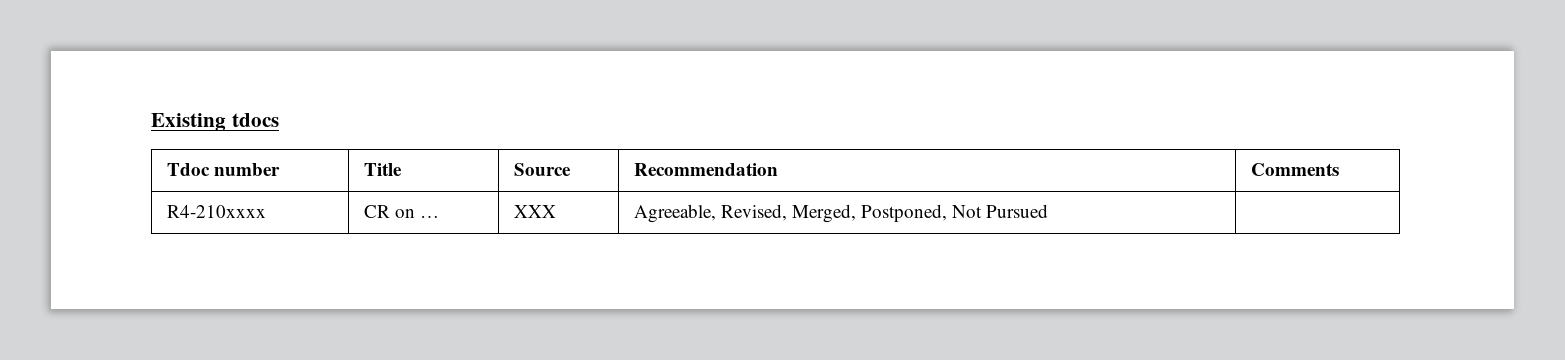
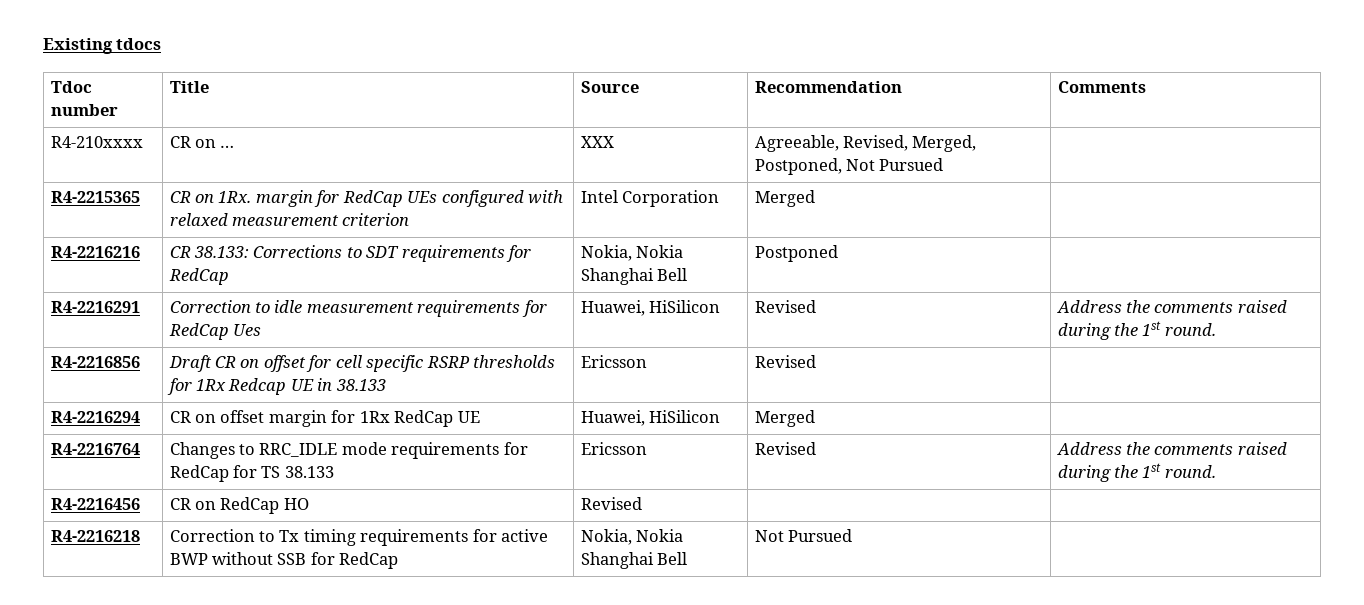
+ R4-2215365 | CR on 1Rx. margin for RedCap UEs configured with relaxed measurement criterion | Intel Corporation | Merged |
+ R4-2216216 | CR 38.133: Corrections to SDT requirements for RedCap | Nokia, Nokia Shanghai Bell | Postponed |
+ R4-2216291 | Correction to idle measurement requirements for RedCap Ues | Huawei, HiSilicon | Revised | Address the comments raised during the 1st round.
+ R4-2216856 | Draft CR on offset for cell specific RSRP thresholds for 1Rx Redcap UE in 38.133 | Ericsson | Revised |
+ R4-2216294 | CR on offset margin for 1Rx RedCap UE | Huawei, HiSilicon | Merged |
+ R4-2216764 | Changes to RRC_IDLE mode requirements for RedCap for TS 38.133 | Ericsson | Revised | Address the comments raised during the 1st round.
+ R4-2216456 | CR on RedCap HO | Revised | |
+ R4-2216218 | Correction to Tx timing requirements for active BWP without SSB for RedCap | Nokia, Nokia Shanghai Bell | Not Pursued |

